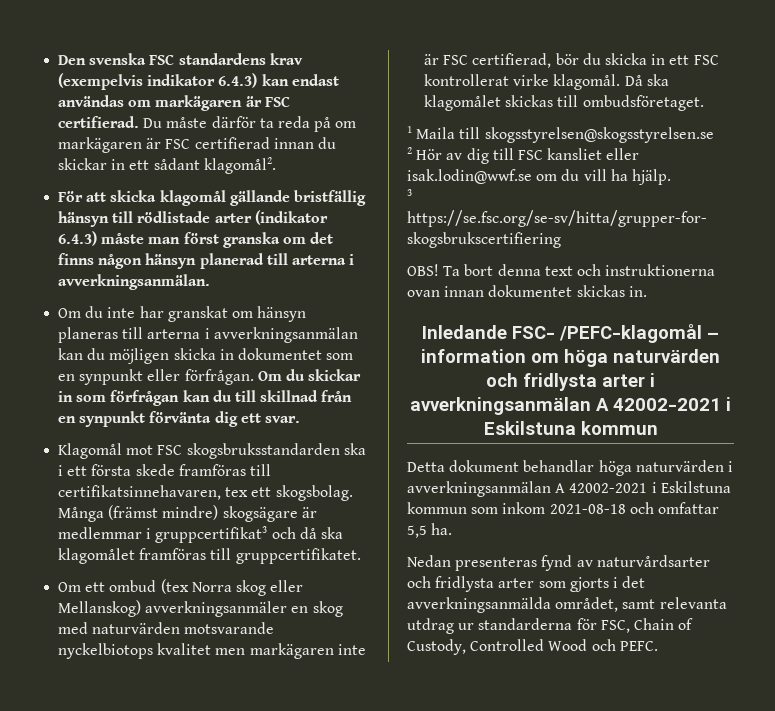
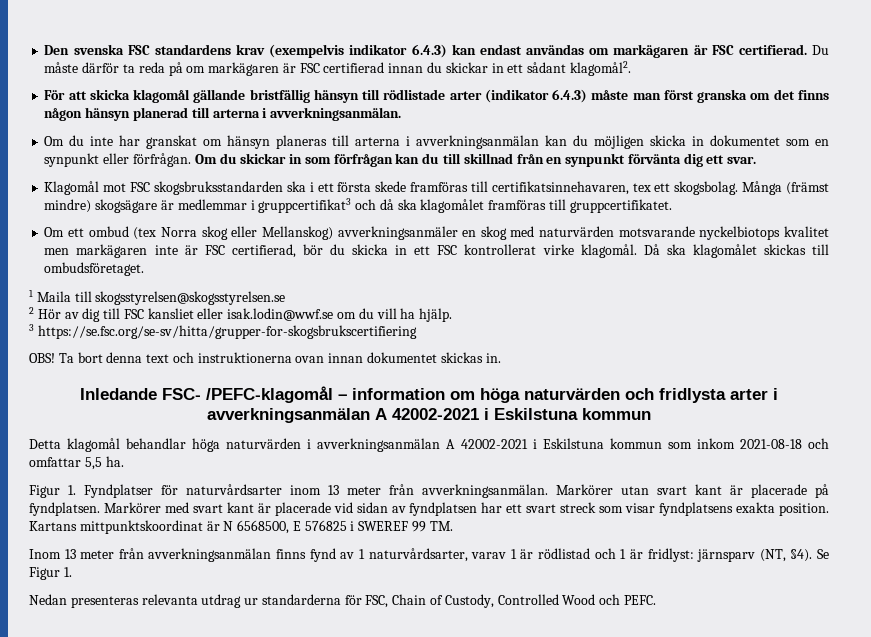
- Detta dokument behandlar höga naturvärden i avverkningsanmälan A 42002-2021 i Eskilstuna kommun som inkom 2021-08-18 och omfattar 5,5 ha.
+ Detta klagomål behandlar höga naturvärden i avverkningsanmälan A 42002-2021 i Eskilstuna kommun som inkom 2021-08-18 och omfattar 5,5 ha.
- Nedan presenteras fynd av naturvårdsarter och fridlysta arter som gjorts i det avverkningsanmälda området, samt relevanta utdrag ur standarderna för FSC, Chain of Custody, Controlled Wood och PEFC.
+ Figur 1. Fyndplatser för naturvårdsarter inom 13 meter från avverkningsanmälan. Markörer utan svart kant är placerade på fyndplatsen. Markörer med svart kant är placerade vid sidan av fyndplatsen har ett svart streck som visar fyndplatsens exakta position. Kartans mittpunktskoordinat är N 6568500, E 576825 i SWEREF 99 TM.
+ Inom 13 meter från avverkningsanmälan finns fynd av 1 naturvårdsarter, varav 1 är rödlistad och 1 är fridlyst: järnsparv (NT, §4). Se Figur 1.
+ Nedan presenteras relevanta utdrag ur standarderna för FSC, Chain of Custody, Controlled Wood och PEFC.

